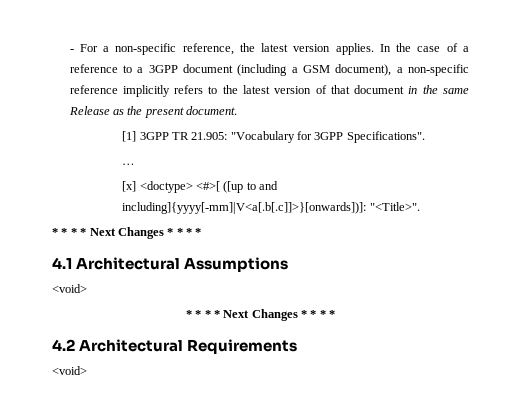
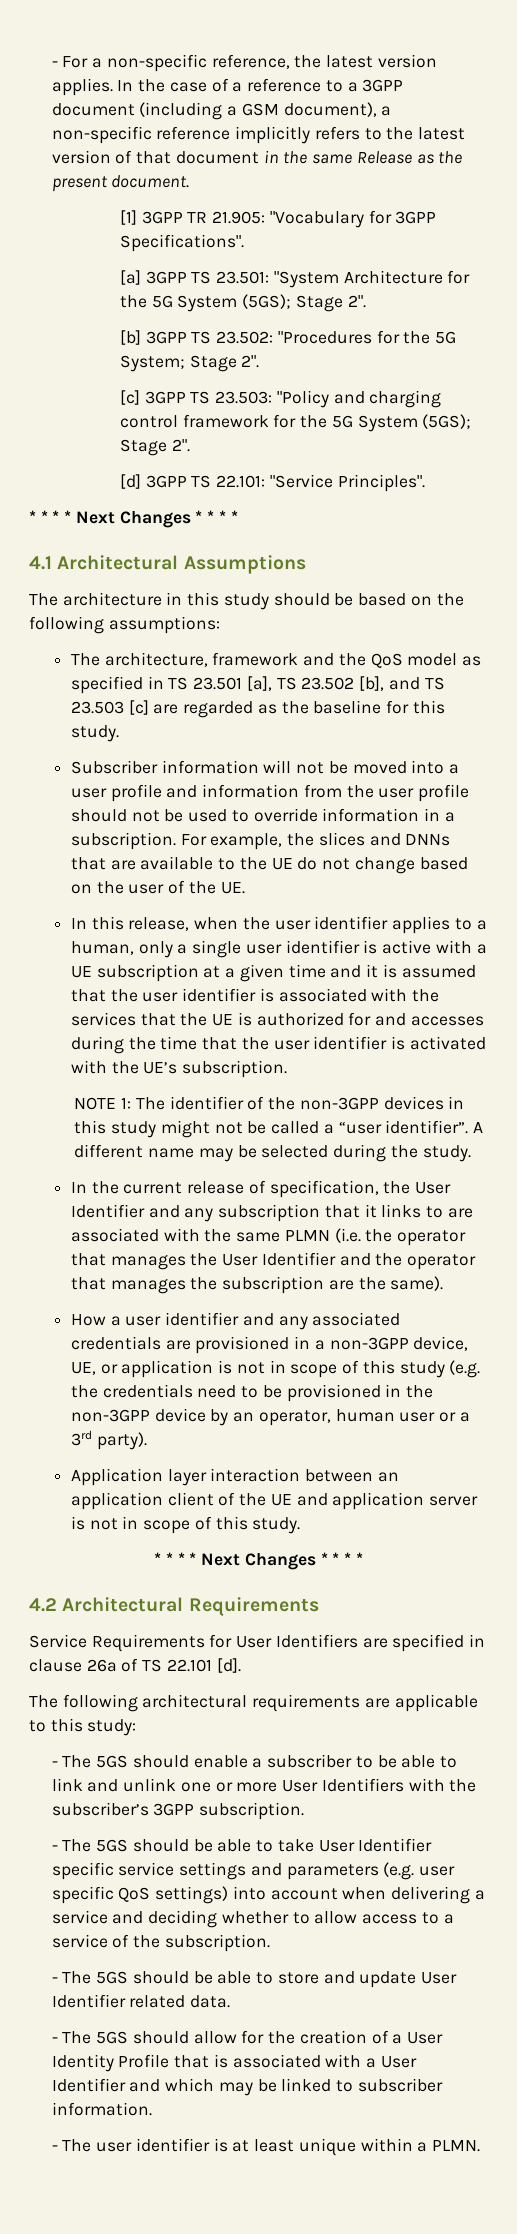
- …
- [x] <doctype> <#>[ ([up to and including]{yyyy[-mm]|V<a[.b[.c]]>}[onwards])]: "<Title>".
+ [a] 3GPP TS 23.501: "System Architecture for the 5G System (5GS); Stage 2".
+ [b] 3GPP TS 23.502: "Procedures for the 5G System; Stage 2".
+ [c] 3GPP TS 23.503: "Policy and charging control framework for the 5G System (5GS); Stage 2".
+ [d] 3GPP TS 22.101: "Service Principles".
  4.1 Architectural Assumptions
- <void>
+ The architecture in this study should be based on the following assumptions:
+ The architecture, framework and the QoS model as specified in TS 23.501 [a], TS 23.502 [b], and TS 23.503 [c] are regarded as the baseline for this study.
+ Subscriber information will not be moved into a user profile and information from the user profile should not be used to override information in a subscription. For example, the slices and DNNs that are available to the UE do not change based on the user of the UE.
+ In this release, when the user identifier applies to a human, only a single user identifier is active with a UE subscription at a given time and it is assumed that the user identifier is associated with the services that the UE is authorized for and accesses during the time that the user identifier is activated with the UE’s subscription.
+ NOTE 1: The identifier of the non-3GPP devices in this study might not be called a “user identifier”. A different name may be selected during the study.
+ In the current release of specification, the User Identifier and any subscription that it links to are associated with the same PLMN (i.e. the operator that manages the User Identifier and the operator that manages the subscription are the same).
+ How a user identifier and any associated credentials are provisioned in a non-3GPP device, UE, or application is not in scope of this study (e.g. the credentials need to be provisioned in the non-3GPP device by an operator, human user or a 3rd party).
+ Application layer interaction between an application client of the UE and application server is not in scope of this study.
  4.2 Architectural Requirements
- <void>
+ Service Requirements for User Identifiers are specified in clause 26a of TS 22.101 [d].
+ The following architectural requirements are applicable to this study:
+ - The 5GS should enable a subscriber to be able to link and unlink one or more User Identifiers with the subscriber’s 3GPP subscription.
+ - The 5GS should be able to take User Identifier specific service settings and parameters (e.g. user specific QoS settings) into account when delivering a service and deciding whether to allow access to a service of the subscription.
+ - The 5GS should be able to store and update User Identifier related data.
+ - The 5GS should allow for the creation of a User Identity Profile that is associated with a User Identifier and which may be linked to subscriber information.
+ - The user identifier is at least unique within a PLMN.

